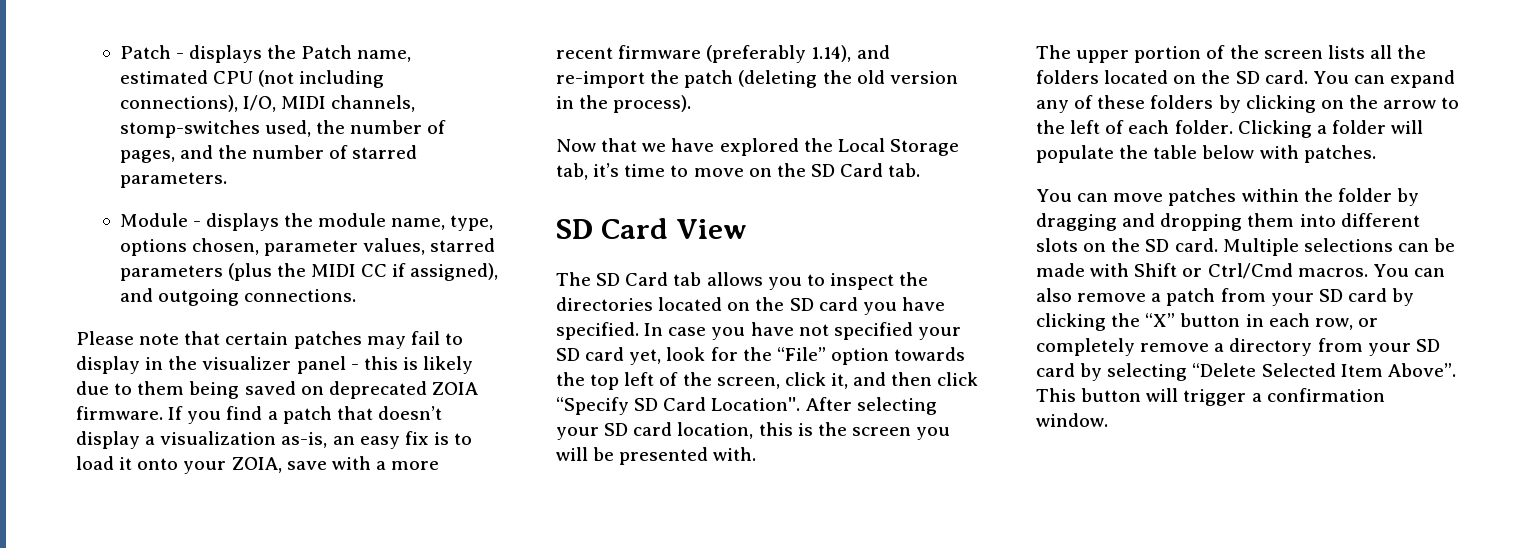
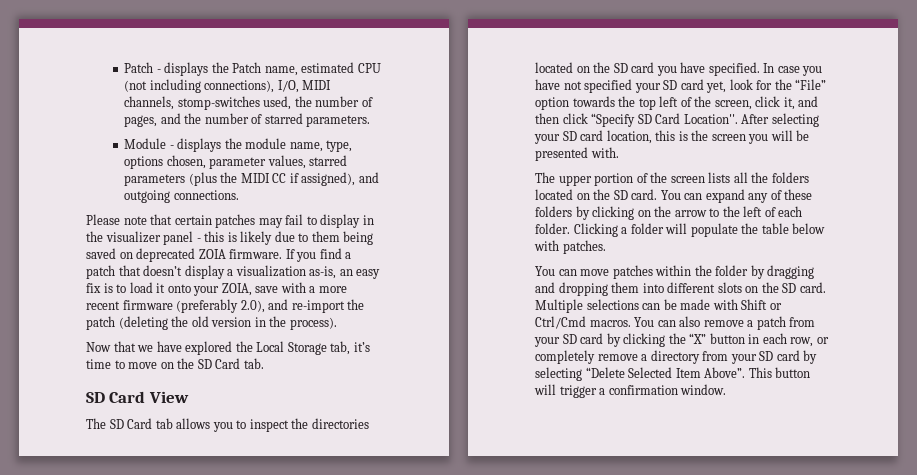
- If you find a patch that doesn’t display a visualization as-is, an easy fix is to load it onto your ZOIA, save with a more recent firmware (preferably 1.14), and re-import the patch (deleting the old version in the process).
+ If you find a patch that doesn’t display a visualization as-is, an easy fix is to load it onto your ZOIA, save with a more recent firmware (preferably 2.0), and re-import the patch (deleting the old version in the process).

